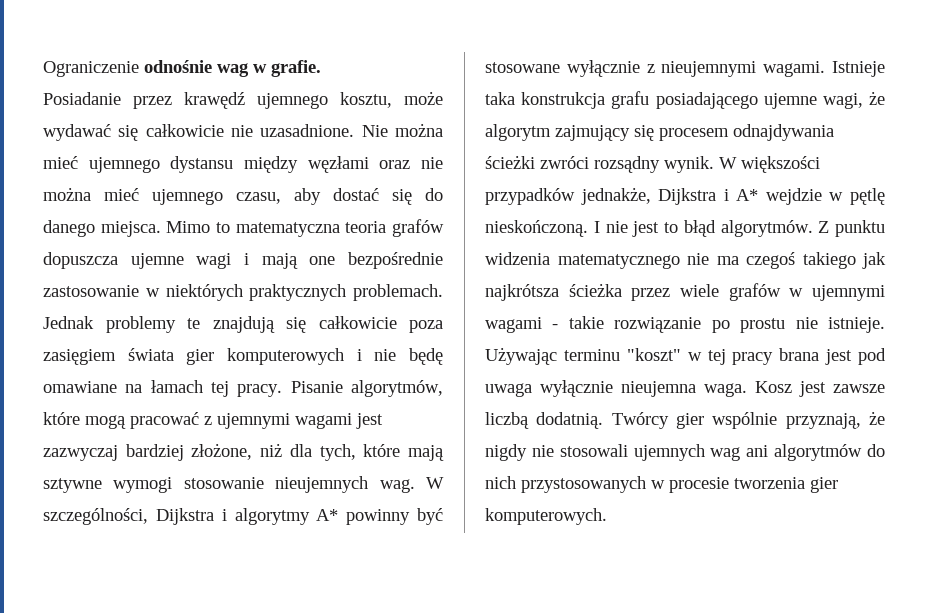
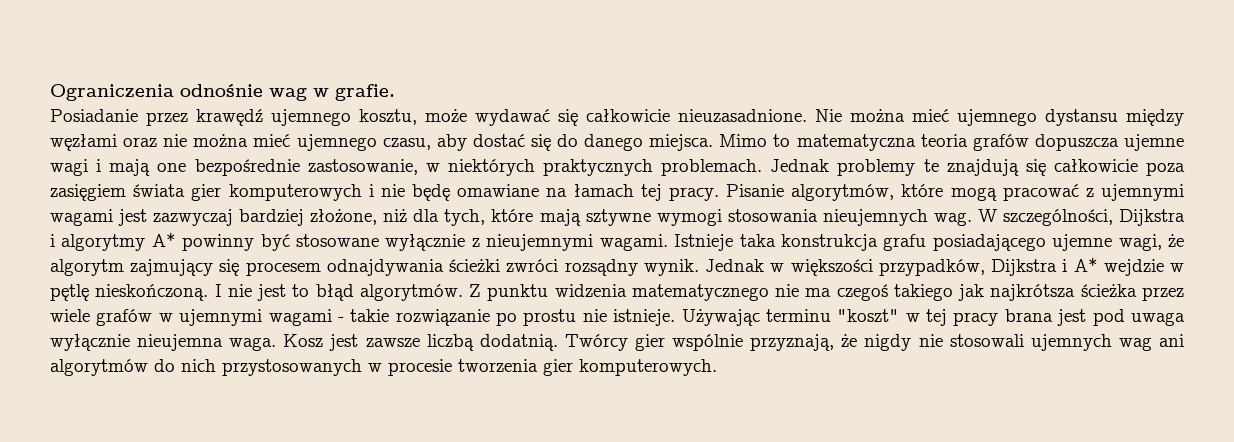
- Ograniczenie odnośnie wag w grafie.
+ Ograniczenia odnośnie wag w grafie.
- Posiadanie przez krawędź ujemnego kosztu, może wydawać się całkowicie nie uzasadnione.
+ Posiadanie przez krawędź ujemnego kosztu, może wydawać się całkowicie nieuzasadnione.
- Mimo to matematyczna teoria grafów dopuszcza ujemne wagi i mają one bezpośrednie zastosowanie w niektórych praktycznych problemach.
+ Mimo to matematyczna teoria grafów dopuszcza ujemne wagi i mają one bezpośrednie zastosowanie, w niektórych praktycznych problemach.
- Pisanie algorytmów, które mogą pracować z ujemnymi wagami jest zazwyczaj bardziej złożone, niż dla tych, które mają sztywne wymogi stosowanie nieujemnych wag.
+ Pisanie algorytmów, które mogą pracować z ujemnymi wagami jest zazwyczaj bardziej złożone, niż dla tych, które mają sztywne wymogi stosowania nieujemnych wag.
- W większości przypadków jednakże, Dijkstra i A* wejdzie w pętlę nieskończoną.
+ Jednak w większości przypadków, Dijkstra i A* wejdzie w pętlę nieskończoną.

